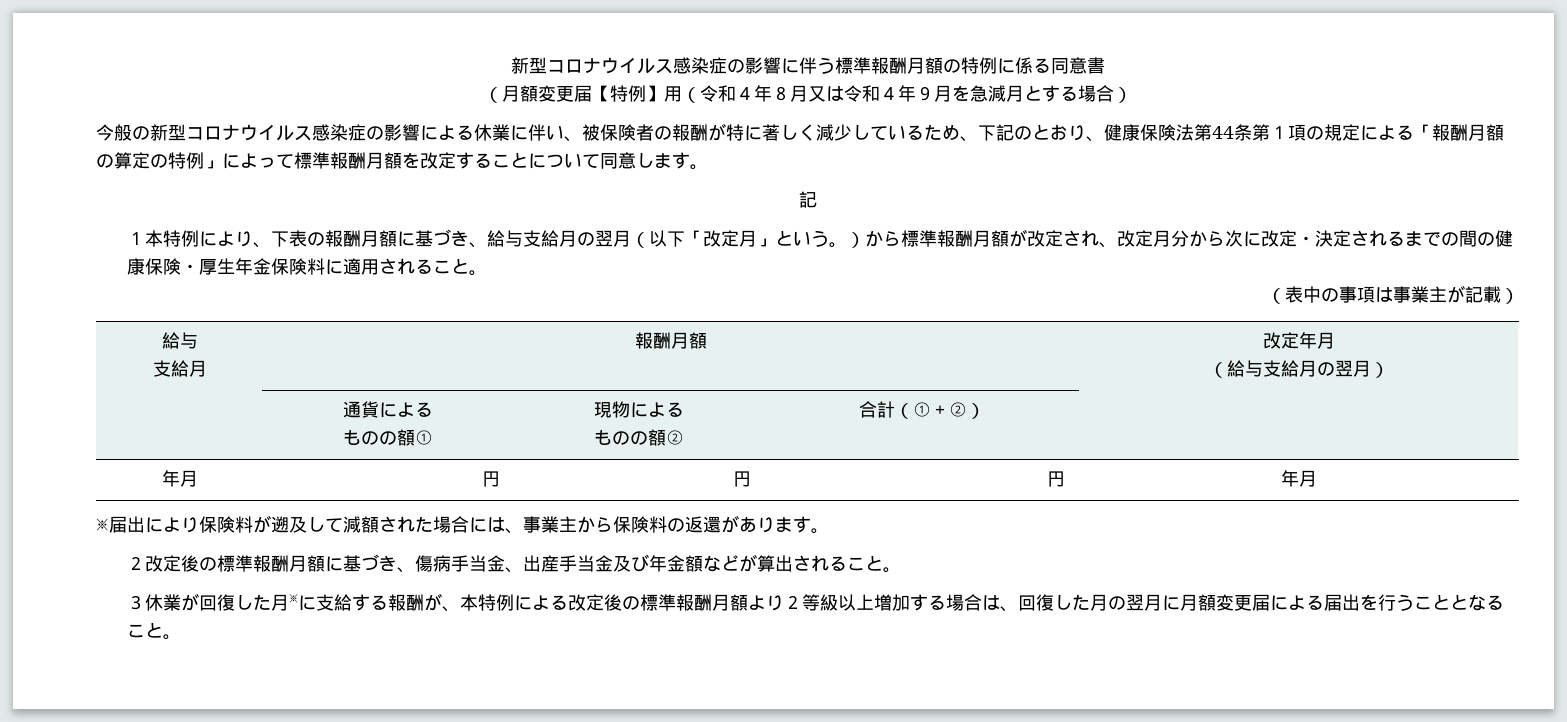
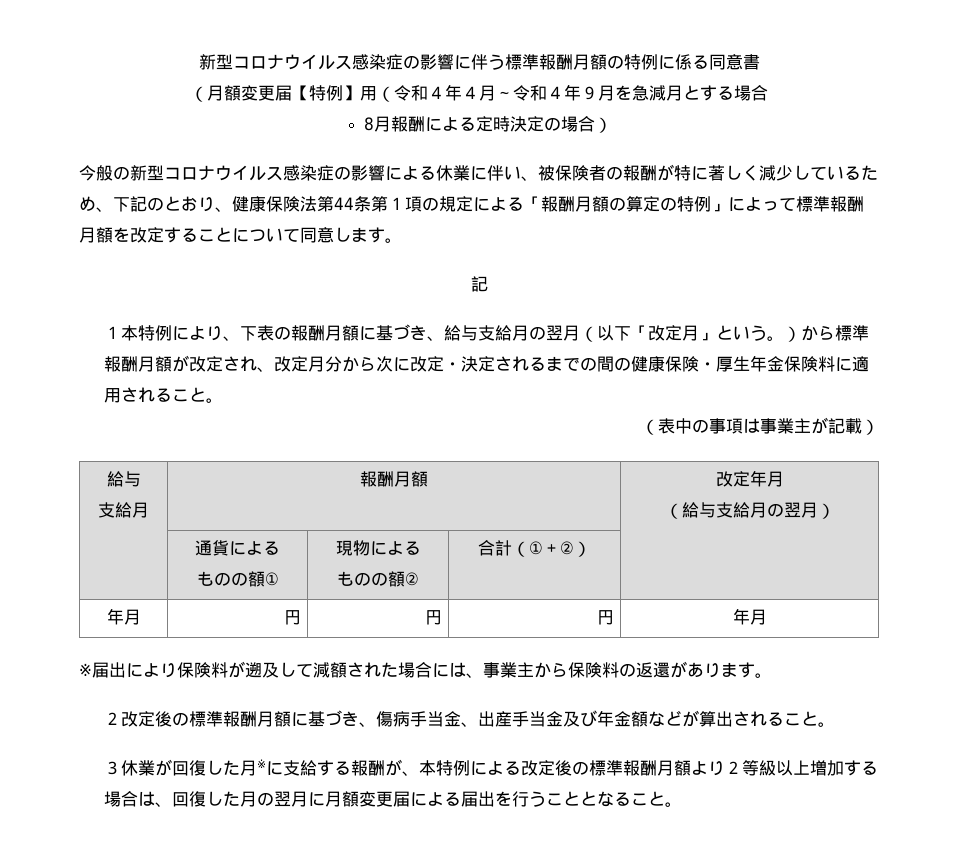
- （月額変更届【特例】用（令和４年８月又は令和４年９月を急減月とする場合）
+ （月額変更届【特例】用（令和４年４月～令和４年９月を急減月とする場合
+ 8月報酬による定時決定の場合）

